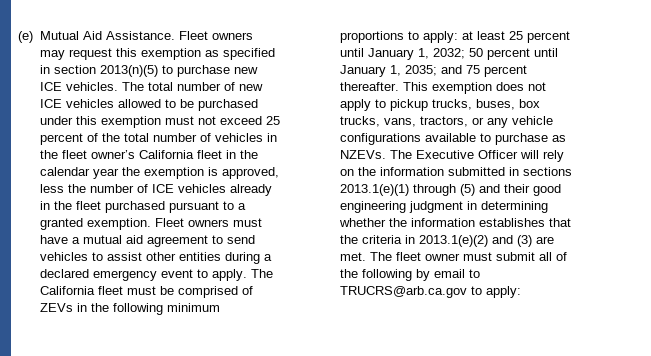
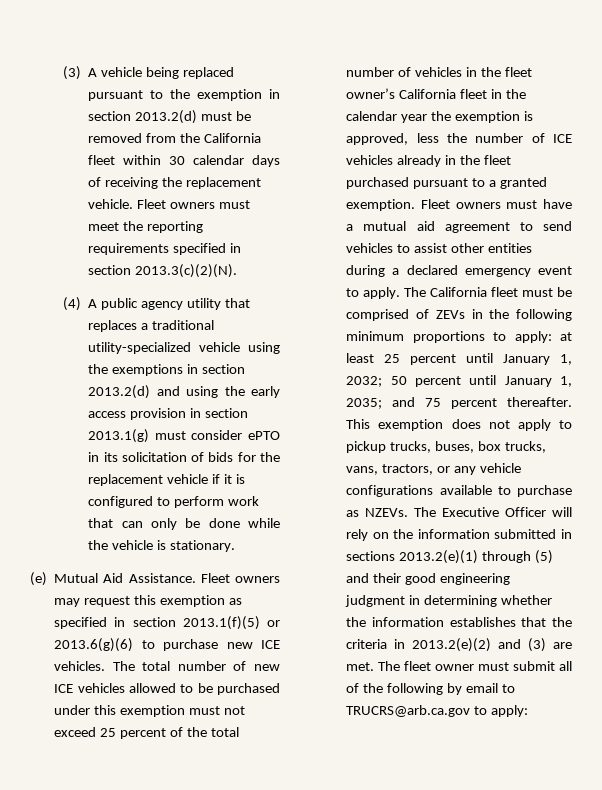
+ (3) A vehicle being replaced pursuant to the exemption in section 2013.2(d) must be removed from the California fleet within 30 calendar days of receiving the replacement vehicle. Fleet owners must meet the reporting requirements specified in section 2013.3(c)(2)(N).
+ (4) A public agency utility that replaces a traditional utility-specialized vehicle using the exemptions in section 2013.2(d) and using the early access provision in section 2013.1(g) must consider ePTO in its solicitation of bids for the replacement vehicle if it is configured to perform work that can only be done while the vehicle is stationary.
- Fleet owners may request this exemption as specified in section 2013(n)(5) to purchase new ICE vehicles.
+ Fleet owners may request this exemption as specified in section 2013.1(f)(5) or 2013.6(g)(6) to purchase new ICE vehicles.
- The Executive Officer will rely on the information submitted in sections 2013.1(e)(1) through (5) and their good engineering judgment in determining whether the information establishes that the criteria in 2013.1(e)(2) and (3) are met.
+ The Executive Officer will rely on the information submitted in sections 2013.2(e)(1) through (5) and their good engineering judgment in determining whether the information establishes that the criteria in 2013.2(e)(2) and (3) are met.

